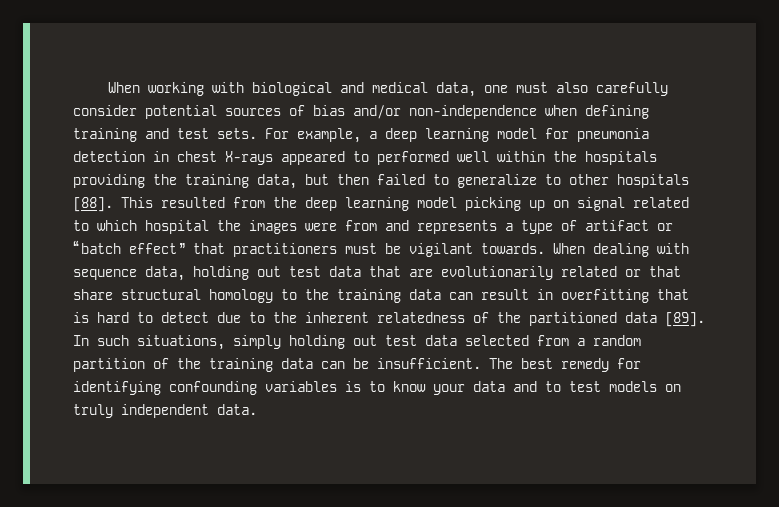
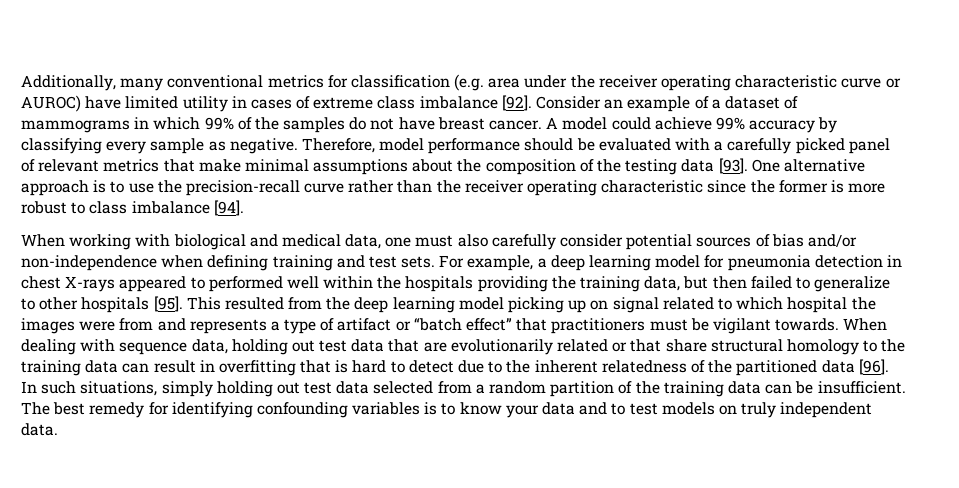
+ Additionally, many conventional metrics for classification (e.g. area under the receiver operating characteristic curve or AUROC) have limited utility in cases of extreme class imbalance [92]. Consider an example of a dataset of mammograms in which 99% of the samples do not have breast cancer. A model could achieve 99% accuracy by classifying every sample as negative. Therefore, model performance should be evaluated with a carefully picked panel of relevant metrics that make minimal assumptions about the composition of the testing data [93]. One alternative approach is to use the precision-recall curve rather than the receiver operating characteristic since the former is more robust to class imbalance [94].
- For example, a deep learning model for pneumonia detection in chest X-rays appeared to performed well within the hospitals providing the training data, but then failed to generalize to other hospitals [88].
+ For example, a deep learning model for pneumonia detection in chest X-rays appeared to performed well within the hospitals providing the training data, but then failed to generalize to other hospitals [95].
- When dealing with sequence data, holding out test data that are evolutionarily related or that share structural homology to the training data can result in overfitting that is hard to detect due to the inherent relatedness of the partitioned data [89].
+ When dealing with sequence data, holding out test data that are evolutionarily related or that share structural homology to the training data can result in overfitting that is hard to detect due to the inherent relatedness of the partitioned data [96].

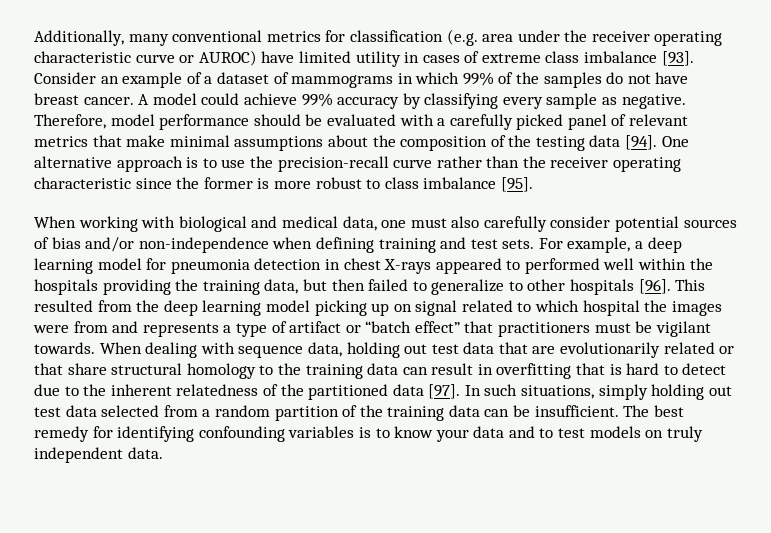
- Additionally, many conventional metrics for classification (e.g. area under the receiver operating characteristic curve or AUROC) have limited utility in cases of extreme class imbalance [92].
+ Additionally, many conventional metrics for classification (e.g. area under the receiver operating characteristic curve or AUROC) have limited utility in cases of extreme class imbalance [93].
- Therefore, model performance should be evaluated with a carefully picked panel of relevant metrics that make minimal assumptions about the composition of the testing data [93].
+ Therefore, model performance should be evaluated with a carefully picked panel of relevant metrics that make minimal assumptions about the composition of the testing data [94].
- One alternative approach is to use the precision-recall curve rather than the receiver operating characteristic since the former is more robust to class imbalance [94].
+ One alternative approach is to use the precision-recall curve rather than the receiver operating characteristic since the former is more robust to class imbalance [95].
- For example, a deep learning model for pneumonia detection in chest X-rays appeared to performed well within the hospitals providing the training data, but then failed to generalize to other hospitals [95].
+ For example, a deep learning model for pneumonia detection in chest X-rays appeared to performed well within the hospitals providing the training data, but then failed to generalize to other hospitals [96].
- When dealing with sequence data, holding out test data that are evolutionarily related or that share structural homology to the training data can result in overfitting that is hard to detect due to the inherent relatedness of the partitioned data [96].
+ When dealing with sequence data, holding out test data that are evolutionarily related or that share structural homology to the training data can result in overfitting that is hard to detect due to the inherent relatedness of the partitioned data [97].

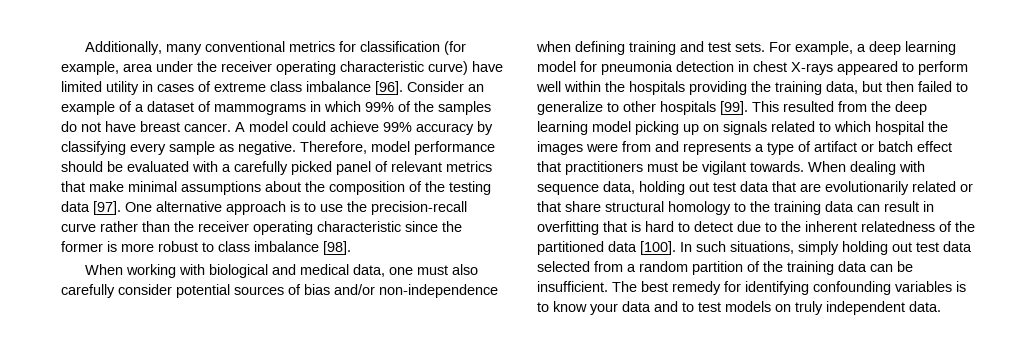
- Additionally, many conventional metrics for classification (e.g. area under the receiver operating characteristic curve or AUROC) have limited utility in cases of extreme class imbalance [93].
+ Additionally, many conventional metrics for classification (for example, area under the receiver operating characteristic curve) have limited utility in cases of extreme class imbalance [96].
- Therefore, model performance should be evaluated with a carefully picked panel of relevant metrics that make minimal assumptions about the composition of the testing data [94].
+ Therefore, model performance should be evaluated with a carefully picked panel of relevant metrics that make minimal assumptions about the composition of the testing data [97].
- One alternative approach is to use the precision-recall curve rather than the receiver operating characteristic since the former is more robust to class imbalance [95].
+ One alternative approach is to use the precision-recall curve rather than the receiver operating characteristic since the former is more robust to class imbalance [98].
- For example, a deep learning model for pneumonia detection in chest X-rays appeared to performed well within the hospitals providing the training data, but then failed to generalize to other hospitals [96].
+ For example, a deep learning model for pneumonia detection in chest X-rays appeared to perform well within the hospitals providing the training data, but then failed to generalize to other hospitals [99].
- This resulted from the deep learning model picking up on signal related to which hospital the images were from and represents a type of artifact or “batch effect” that practitioners must be vigilant towards.
+ This resulted from the deep learning model picking up on signals related to which hospital the images were from and represents a type of artifact or batch effect that practitioners must be vigilant towards.
- When dealing with sequence data, holding out test data that are evolutionarily related or that share structural homology to the training data can result in overfitting that is hard to detect due to the inherent relatedness of the partitioned data [97].
+ When dealing with sequence data, holding out test data that are evolutionarily related or that share structural homology to the training data can result in overfitting that is hard to detect due to the inherent relatedness of the partitioned data [100].

